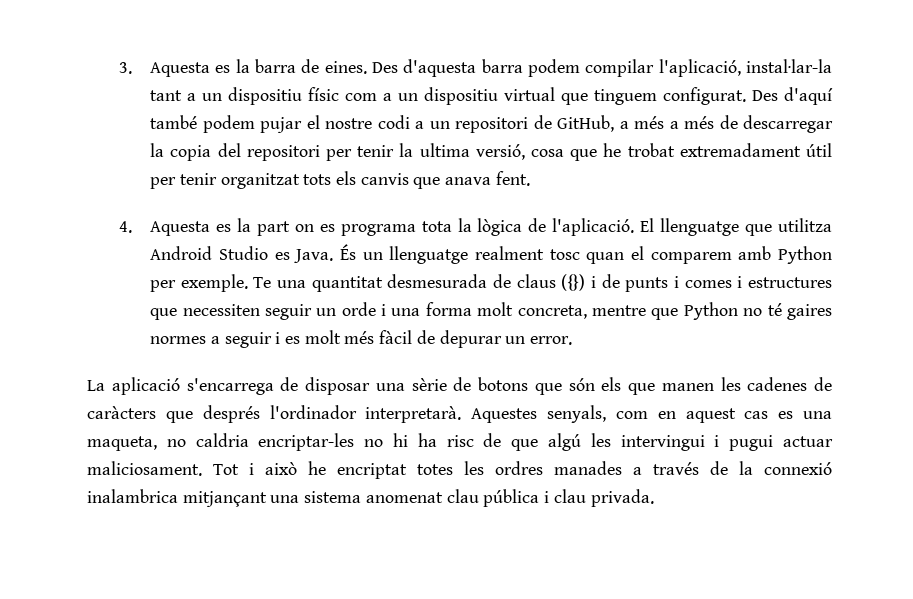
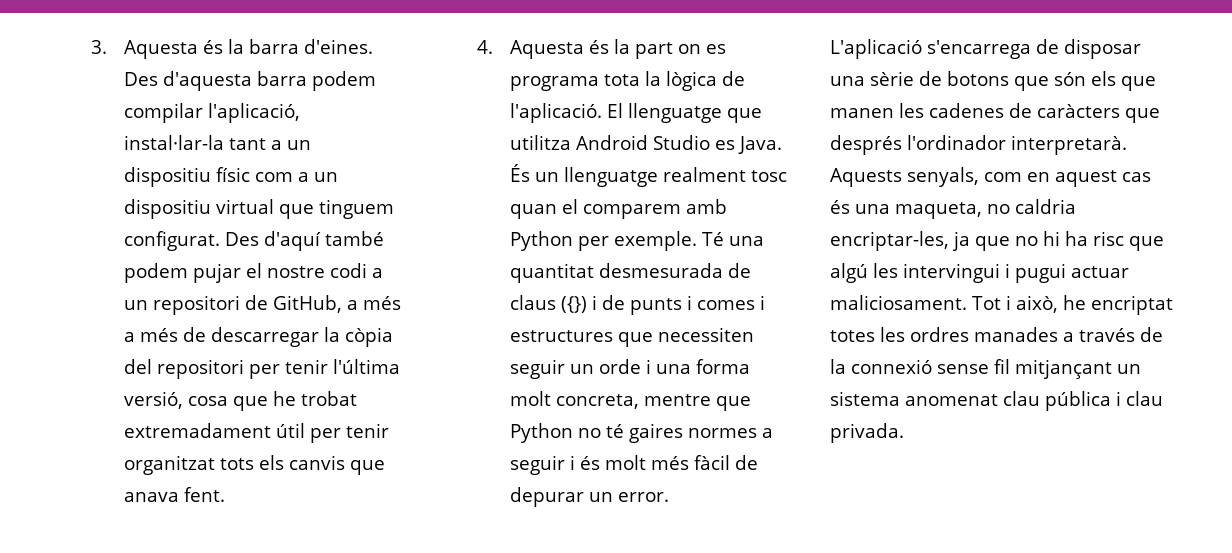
- 3. Aquesta es la barra de eines.
+ 3. Aquesta és la barra d'eines.
- Des d'aquí també podem pujar el nostre codi a un repositori de GitHub, a més a més de descarregar la copia del repositori per tenir la ultima versió, cosa que he trobat extremadament útil per tenir organitzat tots els canvis que anava fent.
+ Des d'aquí també podem pujar el nostre codi a un repositori de GitHub, a més a més de descarregar la còpia del repositori per tenir l'última versió, cosa que he trobat extremadament útil per tenir organitzat tots els canvis que anava fent.
- 4. Aquesta es la part on es programa tota la lògica de l'aplicació.
+ 4. Aquesta és la part on es programa tota la lògica de l'aplicació.
- Te una quantitat desmesurada de claus ({}) i de punts i comes i estructures que necessiten seguir un orde i una forma molt concreta, mentre que Python no té gaires normes a seguir i es molt més fàcil de depurar un error.
+ Té una quantitat desmesurada de claus ({}) i de punts i comes i estructures que necessiten seguir un orde i una forma molt concreta, mentre que Python no té gaires normes a seguir i és molt més fàcil de depurar un error.
- La aplicació s'encarrega de disposar una sèrie de botons que són els que manen les cadenes de caràcters que després l'ordinador interpretarà.
+ L'aplicació s'encarrega de disposar una sèrie de botons que són els que manen les cadenes de caràcters que després l'ordinador interpretarà.
- Aquestes senyals, com en aquest cas es una maqueta, no caldria encriptar-les no hi ha risc de que algú les intervingui i pugui actuar maliciosament.
+ Aquests senyals, com en aquest cas és una maqueta, no caldria encriptar-les, ja que no hi ha risc que algú les intervingui i pugui actuar maliciosament.
- Tot i això he encriptat totes les ordres manades a través de la connexió inalambrica mitjançant una sistema anomenat clau pública i clau privada.
+ Tot i això, he encriptat totes les ordres manades a través de la connexió sense fil mitjançant un sistema anomenat clau pública i clau privada.

